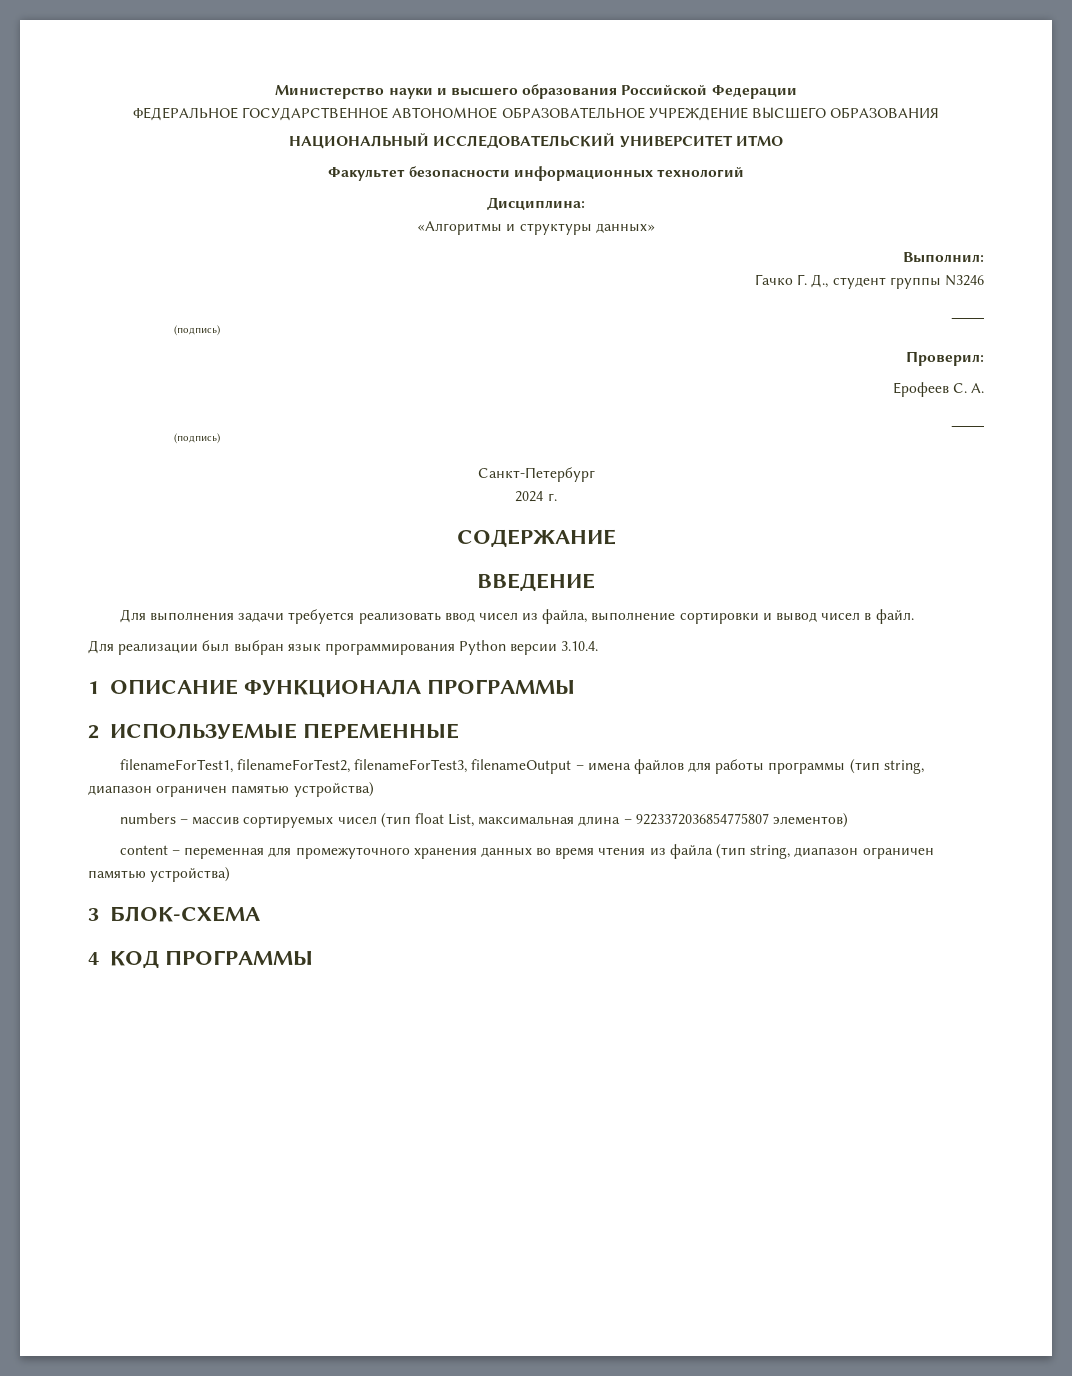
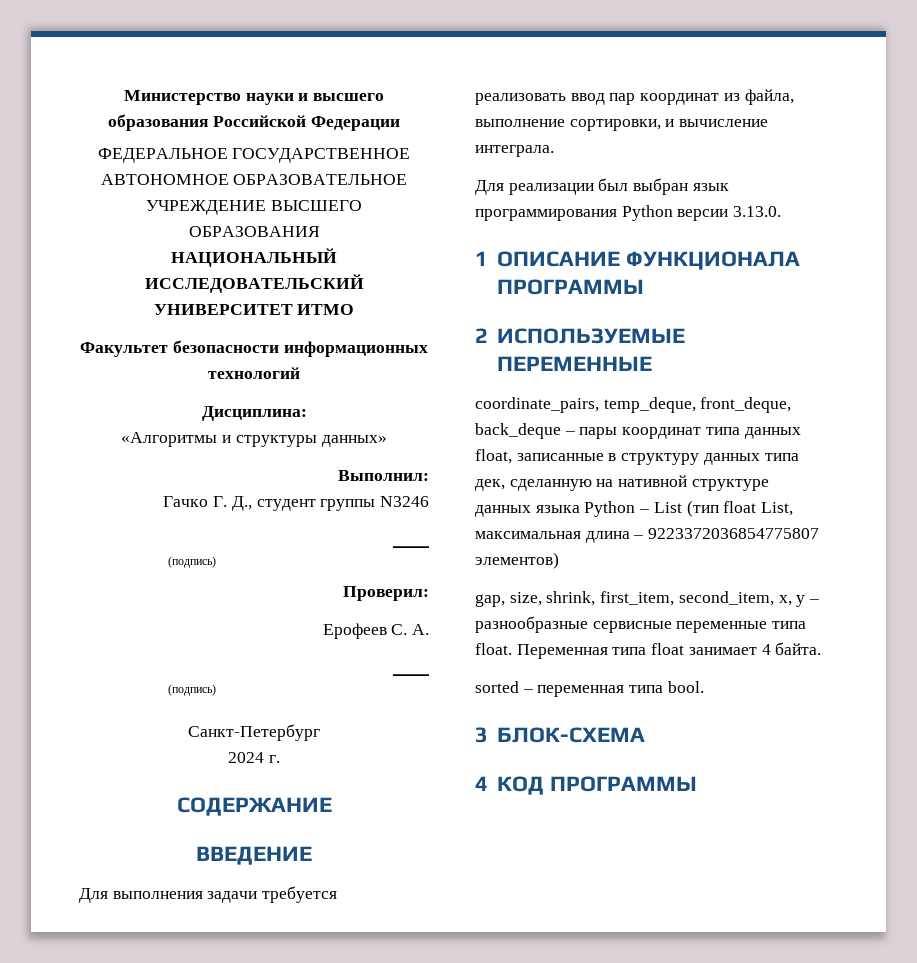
- Для выполнения задачи требуется реализовать ввод чисел из файла, выполнение сортировки и вывод чисел в файл.
+ Для выполнения задачи требуется реализовать ввод пар координат из файла, выполнение сортировки, и вычисление интеграла.
- Для реализации был выбран язык программирования Python версии 3.10.4.
+ Для реализации был выбран язык программирования Python версии 3.13.0.
- filenameForTest1, filenameForTest2, filenameForTest3, filenameOutput – имена файлов для работы программы (тип string, диапазон ограничен памятью устройства)
- numbers – массив сортируемых чисел (тип float List, максимальная длина – 9223372036854775807 элементов)
+ coordinate_pairs, temp_deque, front_deque, back_deque – пары координат типа данных float, записанные в структуру данных типа дек, сделанную на нативной структуре данных языка Python – List (тип float List, максимальная длина – 9223372036854775807 элементов)
- content – переменная для промежуточного хранения данных во время чтения из файла (тип string, диапазон ограничен памятью устройства)
+ gap, size, shrink, first_item, second_item, x, y – разнообразные сервисные переменные типа float. Переменная типа float занимает 4 байта.
+ sorted – переменная типа bool.

